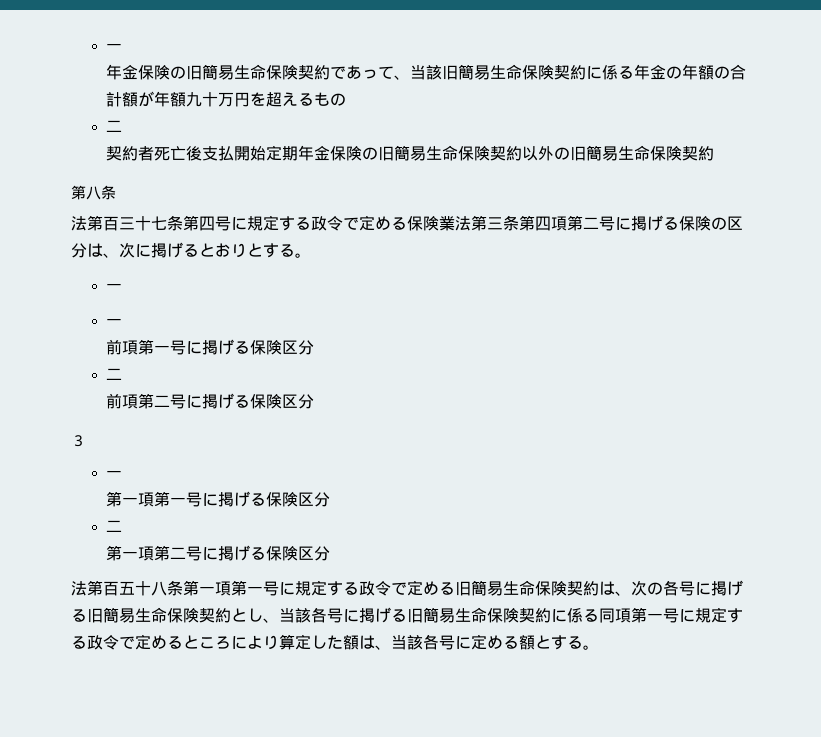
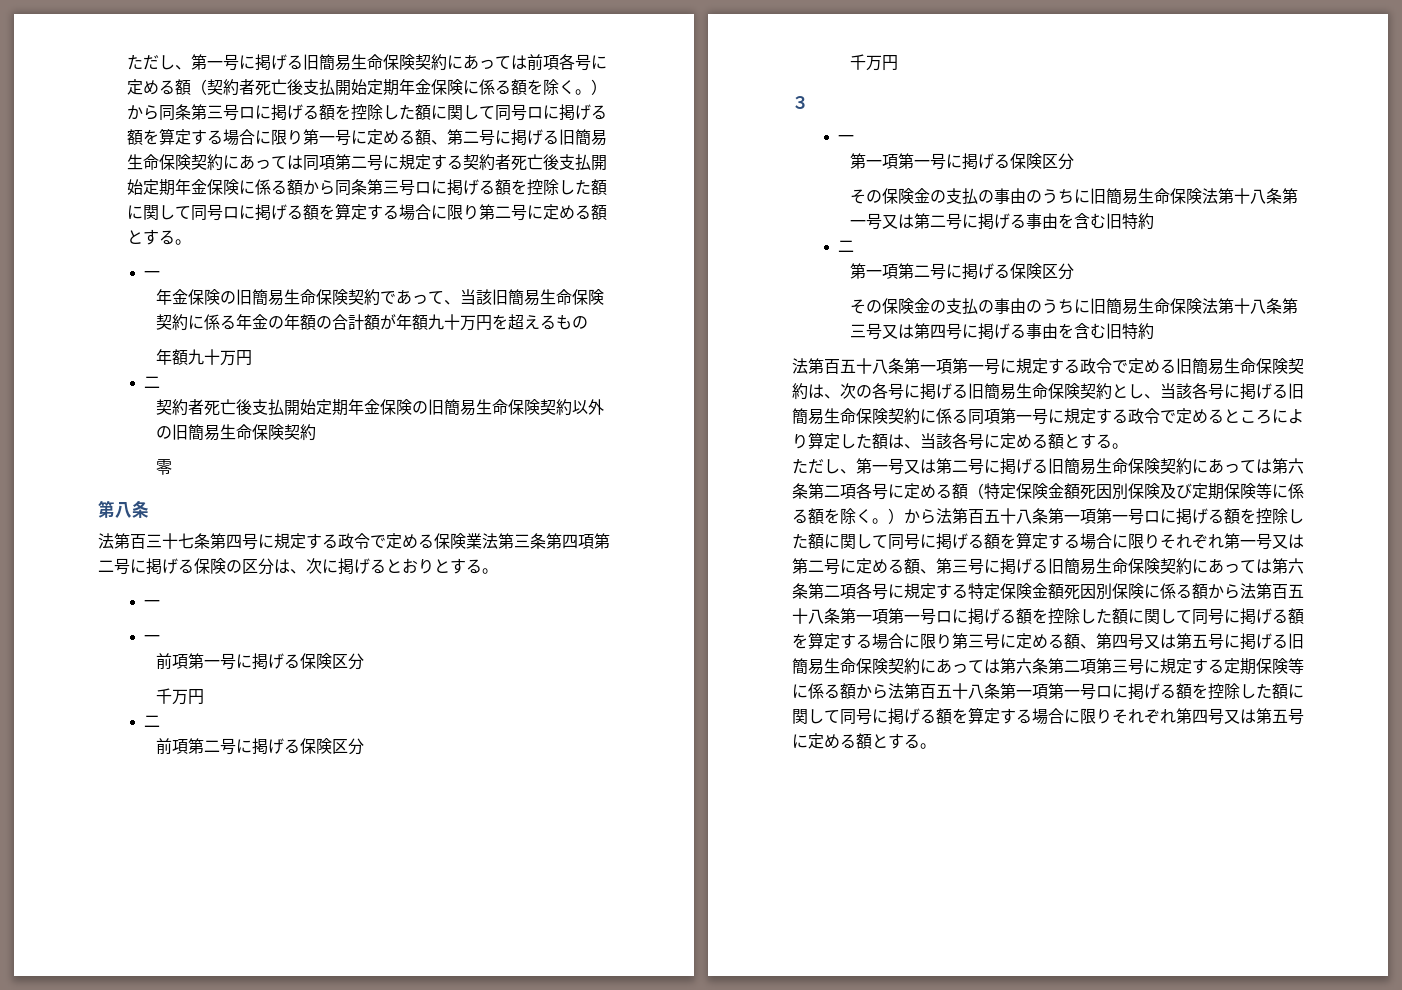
+ ただし、第一号に掲げる旧簡易生命保険契約にあっては前項各号に定める額（契約者死亡後支払開始定期年金保険に係る額を除く。）から同条第三号ロに掲げる額を控除した額に関して同号ロに掲げる額を算定する場合に限り第一号に定める額、第二号に掲げる旧簡易生命保険契約にあっては同項第二号に規定する契約者死亡後支払開始定期年金保険に係る額から同条第三号ロに掲げる額を控除した額に関して同号ロに掲げる額を算定する場合に限り第二号に定める額とする。
  年金保険の旧簡易生命保険契約であって、当該旧簡易生命保険契約に係る年金の年額の合計額が年額九十万円を超えるもの
+ 年額九十万円
+ 零
  前項第一号に掲げる保険区分
+ 千万円
  前項第二号に掲げる保険区分
+ 千万円
+ その保険金の支払の事由のうちに旧簡易生命保険法第十八条第一号又は第二号に掲げる事由を含む旧特約
+ その保険金の支払の事由のうちに旧簡易生命保険法第十八条第三号又は第四号に掲げる事由を含む旧特約
+ ただし、第一号又は第二号に掲げる旧簡易生命保険契約にあっては第六条第二項各号に定める額（特定保険金額死因別保険及び定期保険等に係る額を除く。）から法第百五十八条第一項第一号ロに掲げる額を控除した額に関して同号に掲げる額を算定する場合に限りそれぞれ第一号又は第二号に定める額、第三号に掲げる旧簡易生命保険契約にあっては第六条第二項各号に規定する特定保険金額死因別保険に係る額から法第百五十八条第一項第一号ロに掲げる額を控除した額に関して同号に掲げる額を算定する場合に限り第三号に定める額、第四号又は第五号に掲げる旧簡易生命保険契約にあっては第六条第二項第三号に規定する定期保険等に係る額から法第百五十八条第一項第一号ロに掲げる額を控除した額に関して同号に掲げる額を算定する場合に限りそれぞれ第四号又は第五号に定める額とする。

